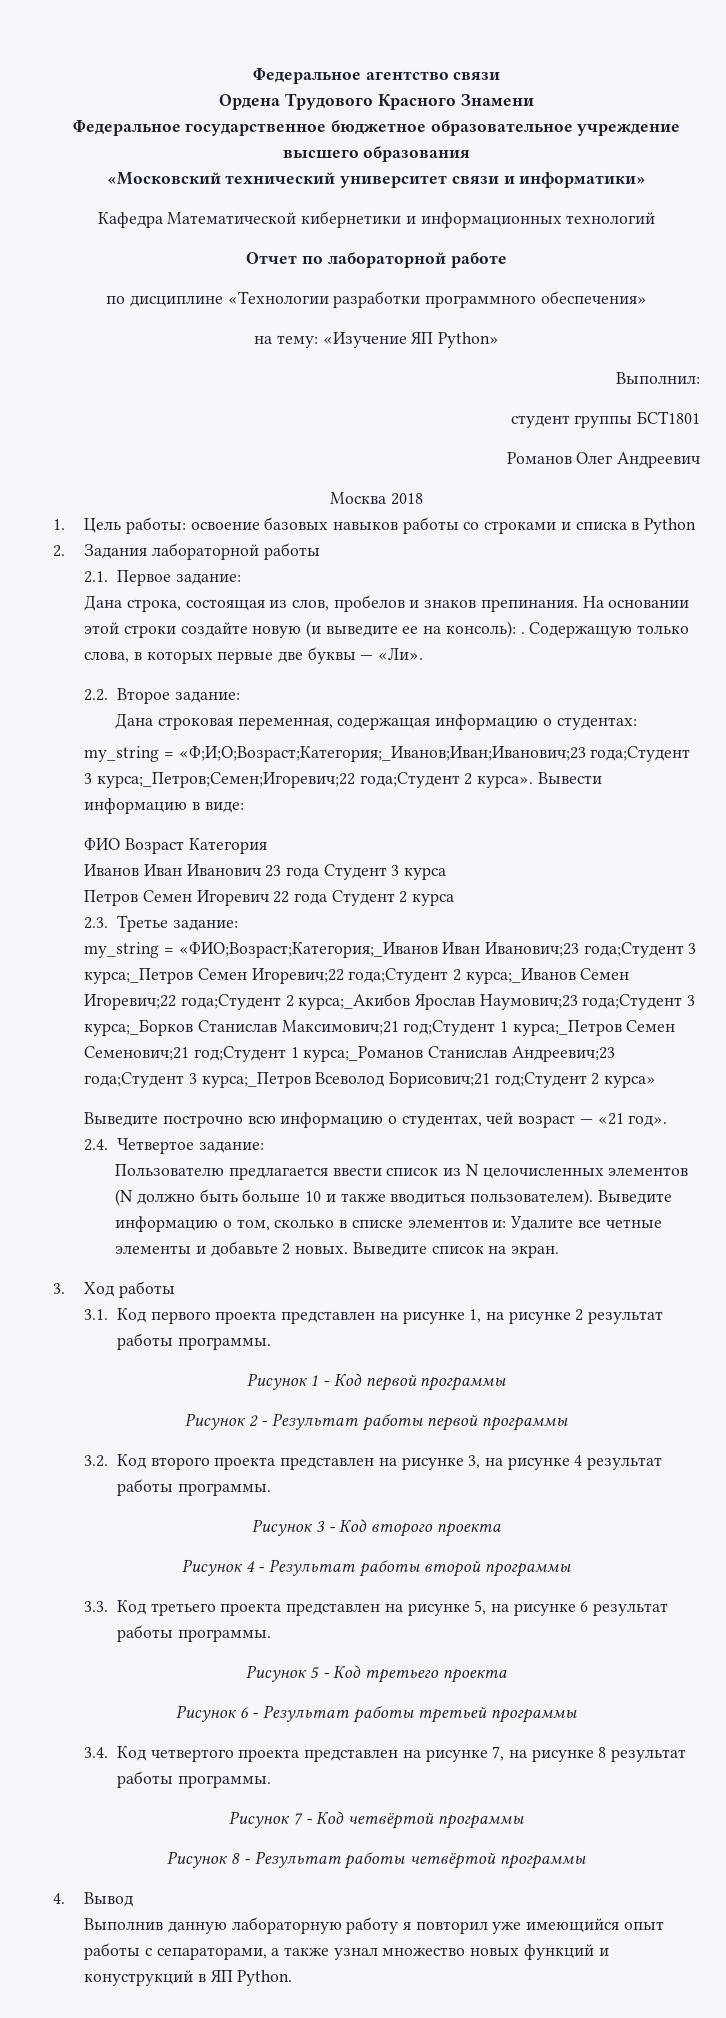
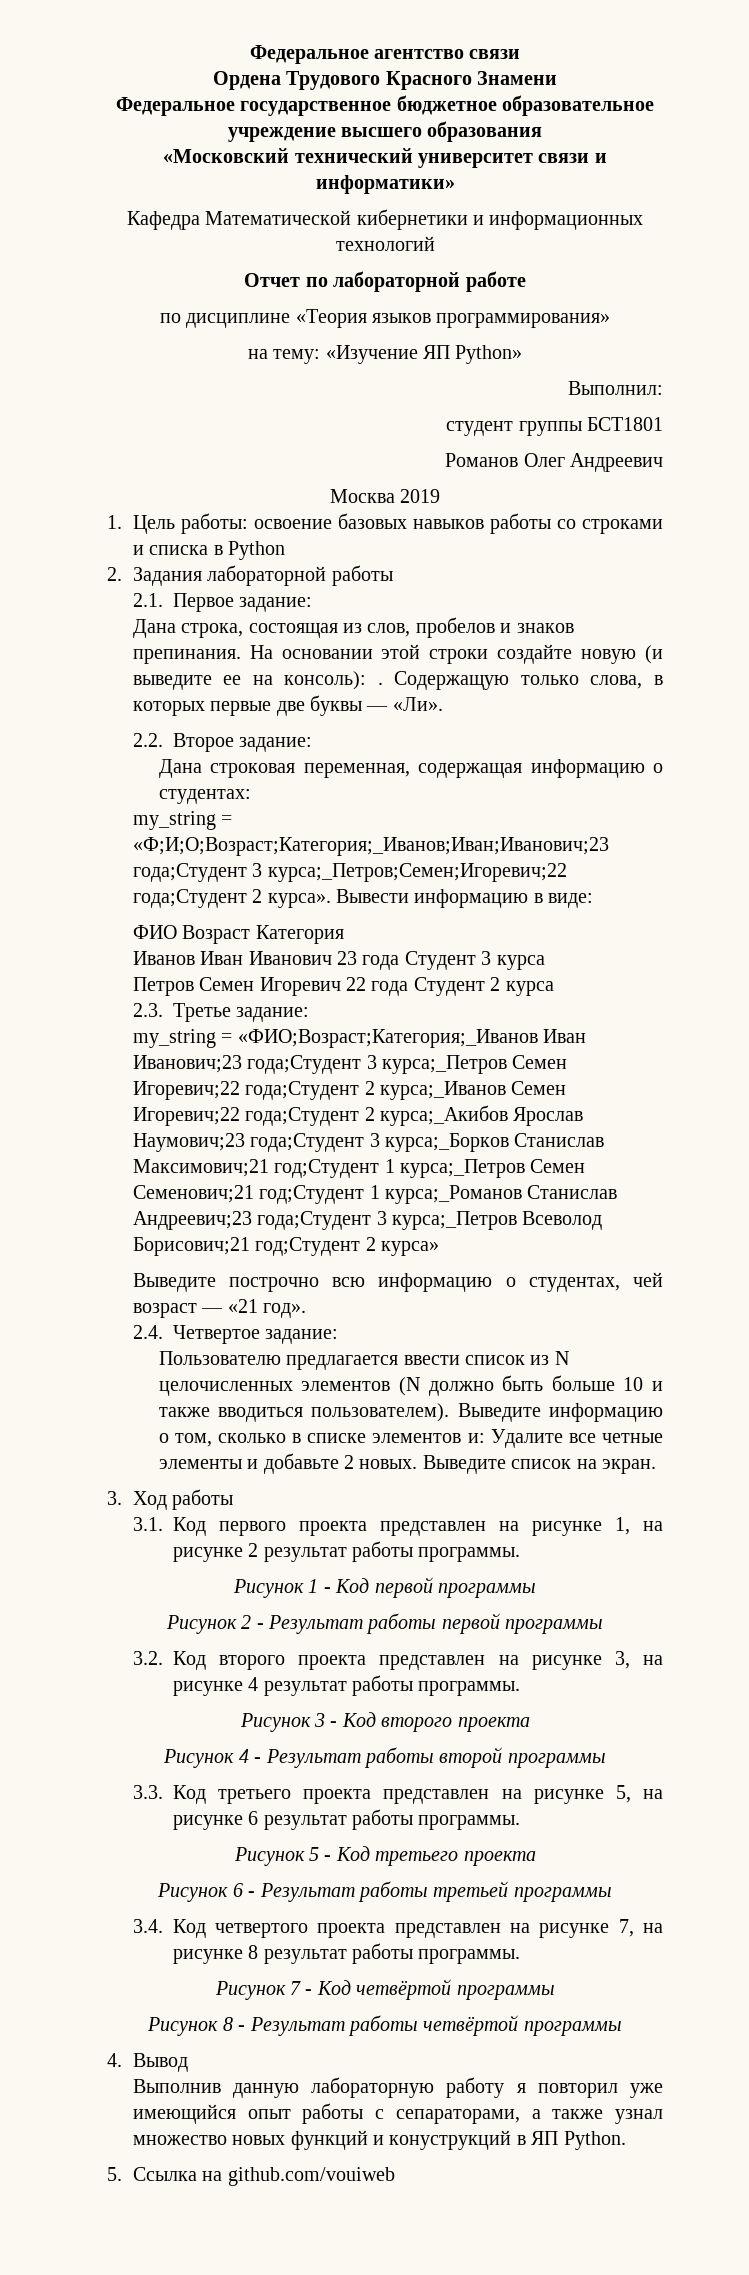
- по дисциплине «Технологии разработки программного обеспечения»
+ по дисциплине «Теория языков программирования»
- Москва 2018
+ Москва 2019
+ 5. Ссылка на github.com/vouiweb

